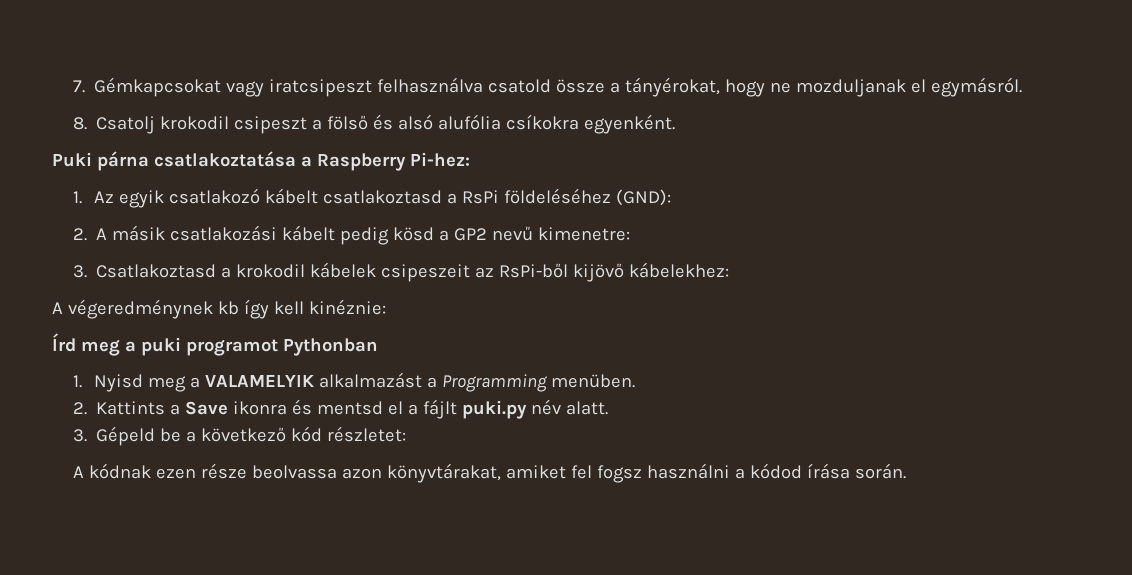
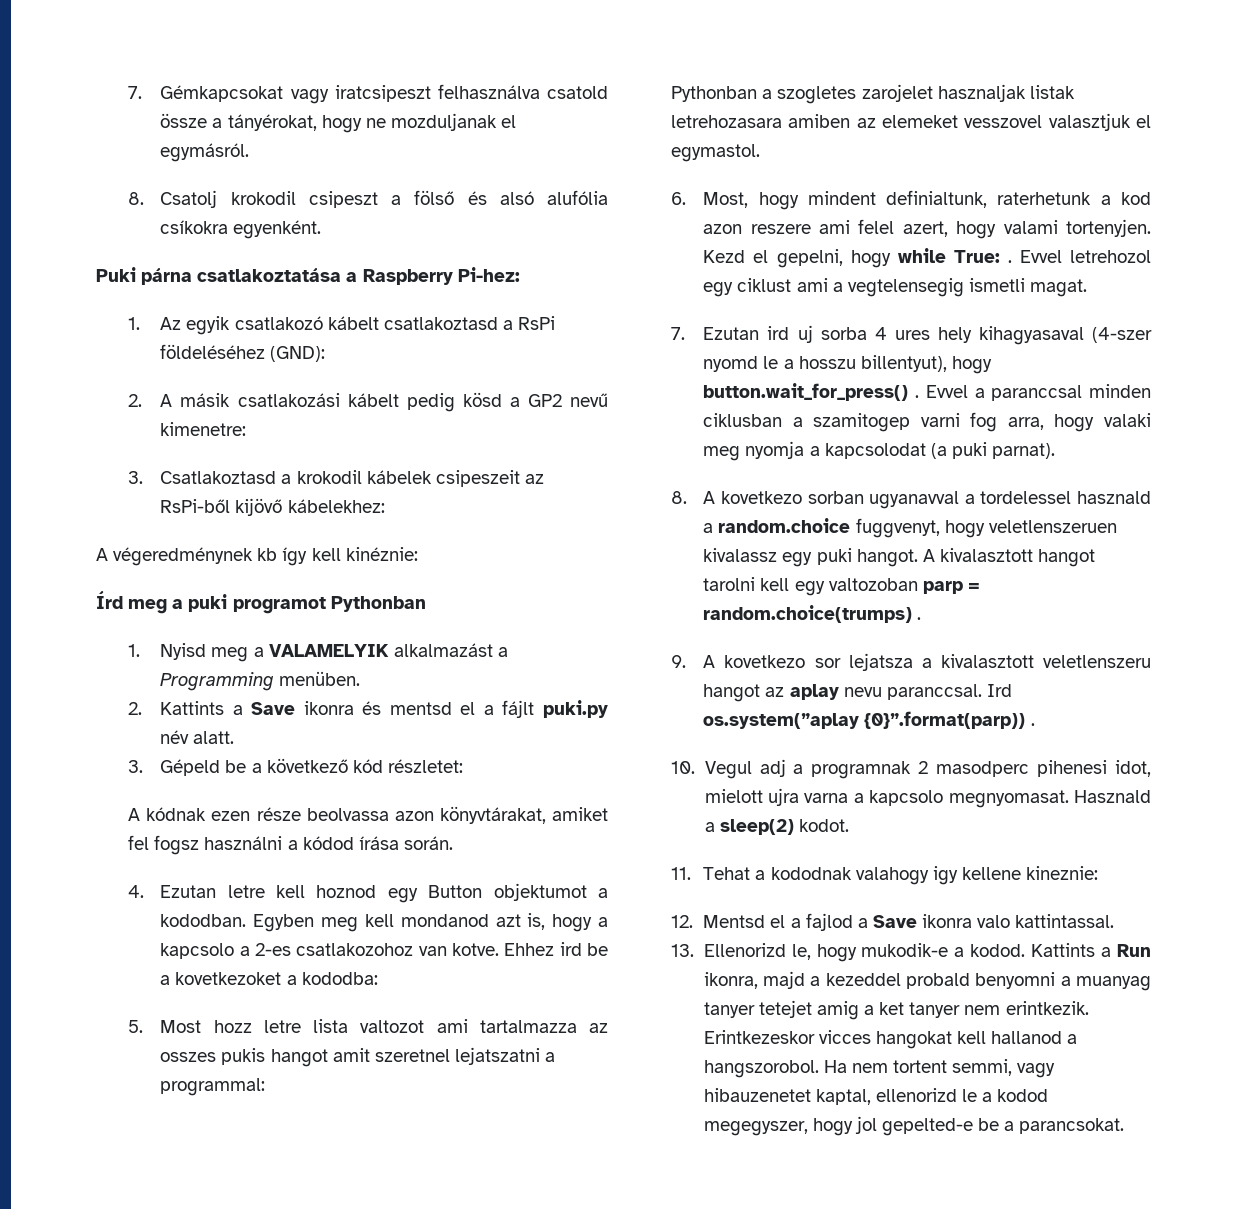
+ 4. Ezutan letre kell hoznod egy Button objektumot a kododban. Egyben meg kell mondanod azt is, hogy a kapcsolo a 2-es csatlakozohoz van kotve. Ehhez ird be a kovetkezoket a kododba:
+ 5. Most hozz letre lista valtozot ami tartalmazza az osszes pukis hangot amit szeretnel lejatszatni a programmal:
+ Pythonban a szogletes zarojelet hasznaljak listak letrehozasara amiben az elemeket vesszovel valasztjuk el egymastol.
+ 6. Most, hogy mindent definialtunk, raterhetunk a kod azon reszere ami felel azert, hogy valami tortenyjen. Kezd el gepelni, hogy while True: . Evvel letrehozol egy ciklust ami a vegtelensegig ismetli magat.
+ 7. Ezutan ird uj sorba 4 ures hely kihagyasaval (4-szer nyomd le a hosszu billentyut), hogy button.wait_for_press() . Evvel a paranccsal minden ciklusban a szamitogep varni fog arra, hogy valaki meg nyomja a kapcsolodat (a puki parnat).
+ 8. A kovetkezo sorban ugyanavval a tordelessel hasznald a random.choice fuggvenyt, hogy veletlenszeruen kivalassz egy puki hangot. A kivalasztott hangot tarolni kell egy valtozoban parp = random.choice(trumps) .
+ 9. A kovetkezo sor lejatsza a kivalasztott veletlenszeru hangot az aplay nevu paranccsal. Ird os.system(”aplay {0}”.format(parp)) .
+ 10. Vegul adj a programnak 2 masodperc pihenesi idot, mielott ujra varna a kapcsolo megnyomasat. Hasznald a sleep(2) kodot.
+ 11. Tehat a kododnak valahogy igy kellene kineznie:
+ 12. Mentsd el a fajlod a Save ikonra valo kattintassal.
+ 13. Ellenorizd le, hogy mukodik-e a kodod. Kattints a Run ikonra, majd a kezeddel probald benyomni a muanyag tanyer tetejet amig a ket tanyer nem erintkezik. Erintkezeskor vicces hangokat kell hallanod a hangszorobol. Ha nem tortent semmi, vagy hibauzenetet kaptal, ellenorizd le a kodod megegyszer, hogy jol gepelted-e be a parancsokat.

